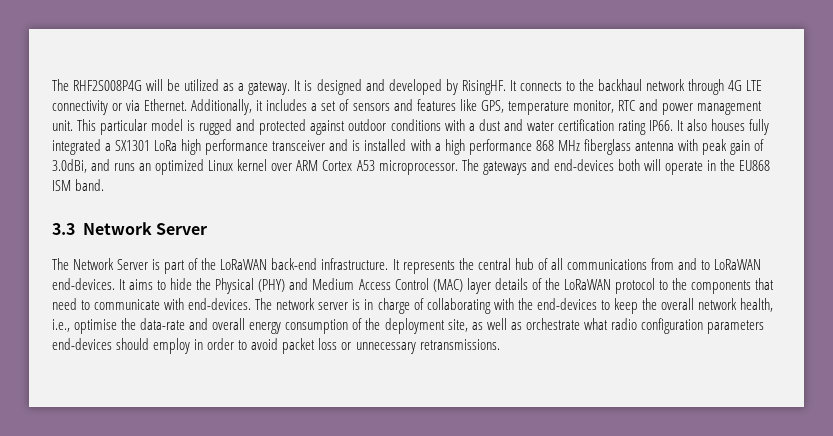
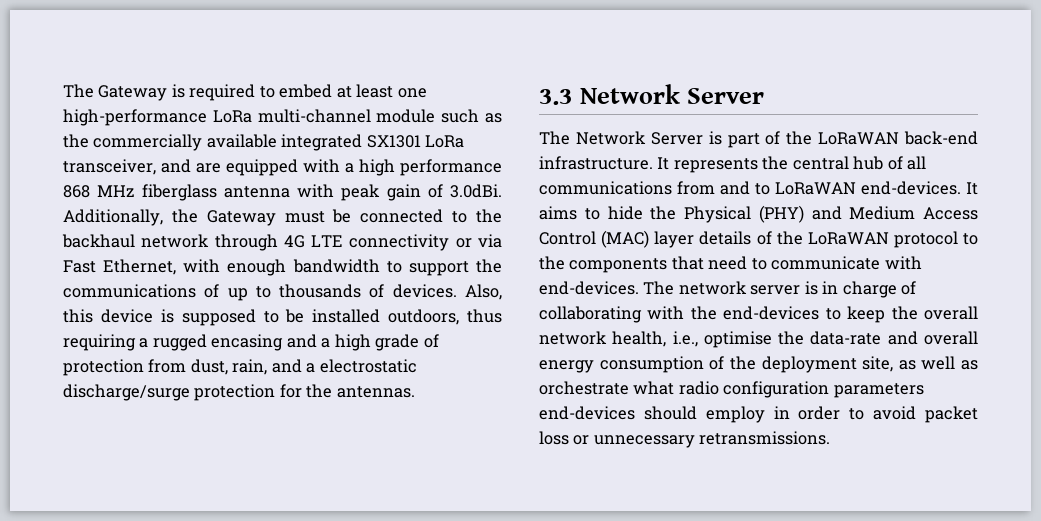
- The RHF2S008P4G will be utilized as a gateway. It is designed and developed by RisingHF. It connects to the backhaul network through 4G LTE connectivity or via Ethernet. Additionally, it includes a set of sensors and features like GPS, temperature monitor, RTC and power management unit. This particular model is rugged and protected against outdoor conditions with a dust and water certification rating IP66. It also houses fully integrated a SX1301 LoRa high performance transceiver and is installed with a high performance 868 MHz fiberglass antenna with peak gain of 3.0dBi, and runs an optimized Linux kernel over ARM Cortex A53 microprocessor. The gateways and end-devices both will operate in the EU868 ISM band.
+ The Gateway is required to embed at least one high-performance LoRa multi-channel module such as the commercially available integrated SX1301 LoRa transceiver, and are equipped with a high performance 868 MHz fiberglass antenna with peak gain of 3.0dBi. Additionally, the Gateway must be connected to the backhaul network through 4G LTE connectivity or via Fast Ethernet, with enough bandwidth to support the communications of up to thousands of devices. Also, this device is supposed to be installed outdoors, thus requiring a rugged encasing and a high grade of protection from dust, rain, and a electrostatic discharge/surge protection for the antennas.

